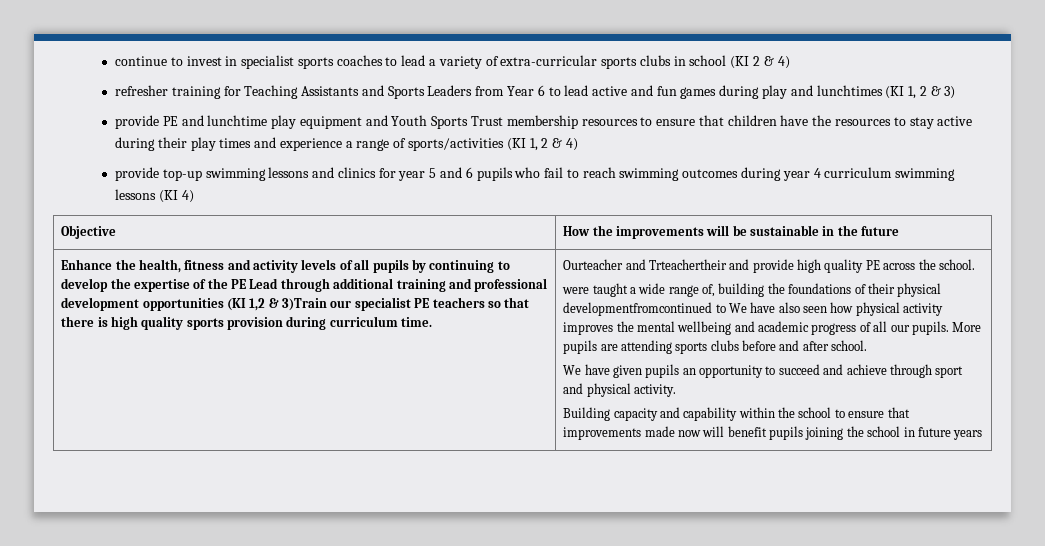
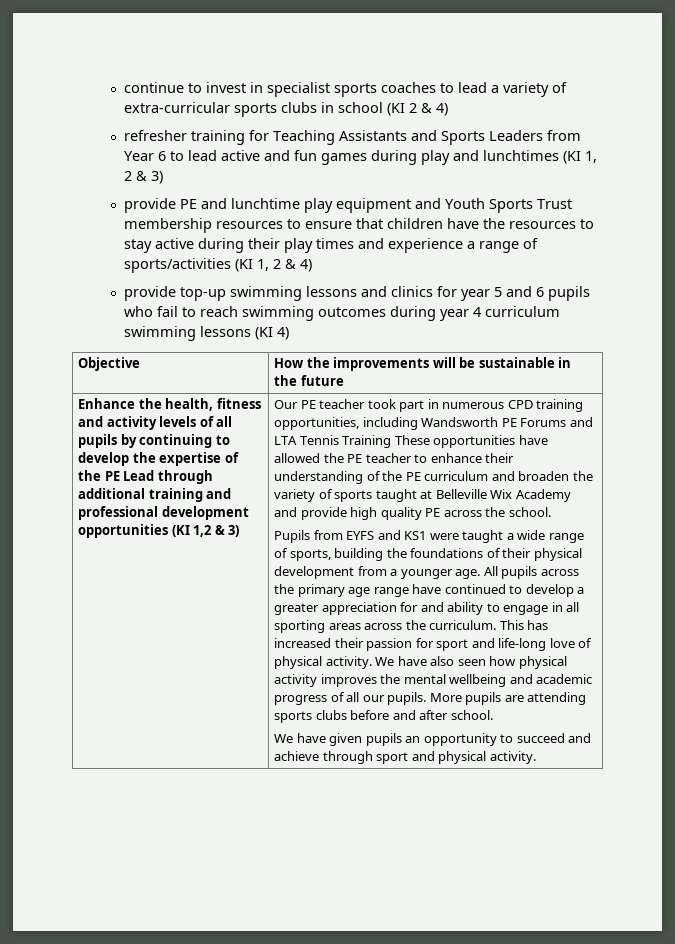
- Enhance the health, fitness and activity levels of all pupils by continuing to develop the expertise of the PE Lead through additional training and professional development opportunities (KI 1,2 & 3)Train our specialist PE teachers so that there is high quality sports provision during curriculum time. | Ourteacher and Trteachertheir and provide high quality PE across the school.
+ Enhance the health, fitness and activity levels of all pupils by continuing to develop the expertise of the PE Lead through additional training and professional development opportunities (KI 1,2 & 3) | Our PE teacher took part in numerous CPD training opportunities, including Wandsworth PE Forums and LTA Tennis Training These opportunities have allowed the PE teacher to enhance their understanding of the PE curriculum and broaden the variety of sports taught at Belleville Wix Academy and provide high quality PE across the school.
- were taught a wide range of, building the foundations of their physical developmentfromcontinued to We have also seen how physical activity improves the mental wellbeing and academic progress of all our pupils.
+ Pupils from EYFS and KS1 were taught a wide range of sports, building the foundations of their physical development from a younger age. All pupils across the primary age range have continued to develop a greater appreciation for and ability to engage in all sporting areas across the curriculum. This has increased their passion for sport and life-long love of physical activity. We have also seen how physical activity improves the mental wellbeing and academic progress of all our pupils.
- Building capacity and capability within the school to ensure that improvements made now will benefit pupils joining the school in future years

